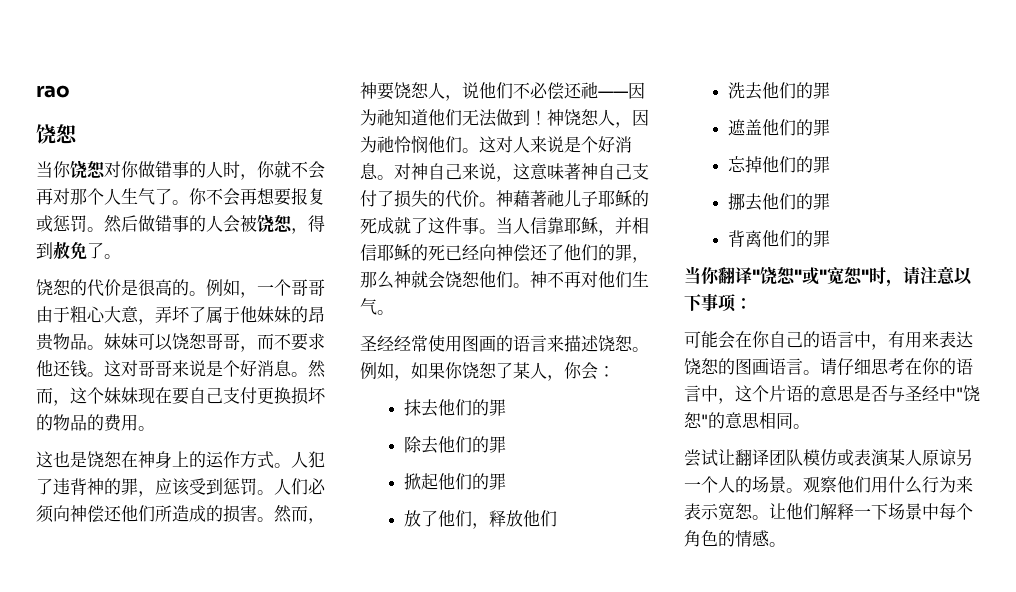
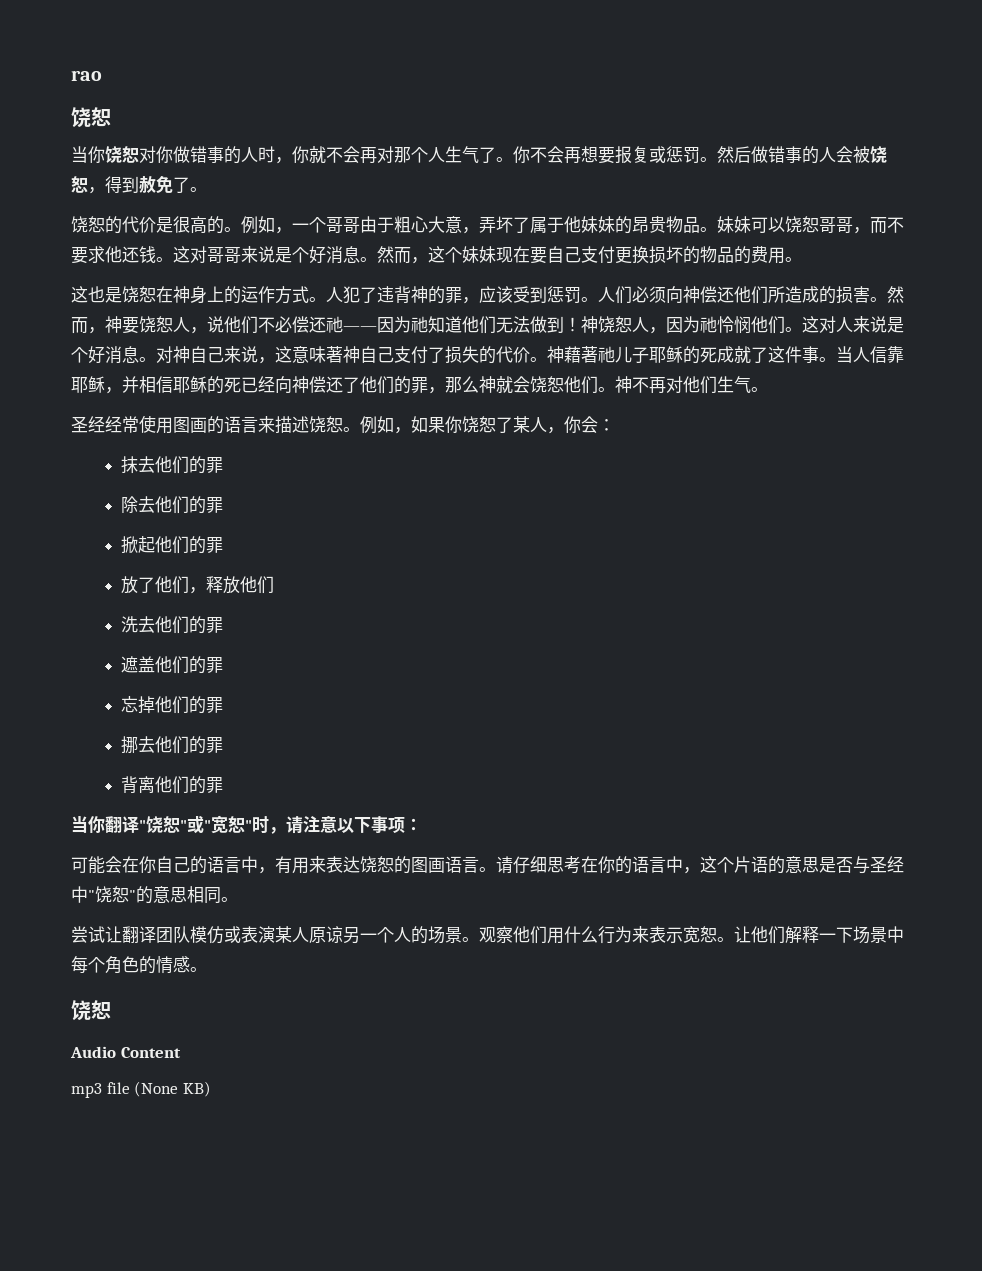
  让他们解释一下场景中每个角色的情感。
+ 饶恕
+ Audio Content
+ mp3 file (None KB)

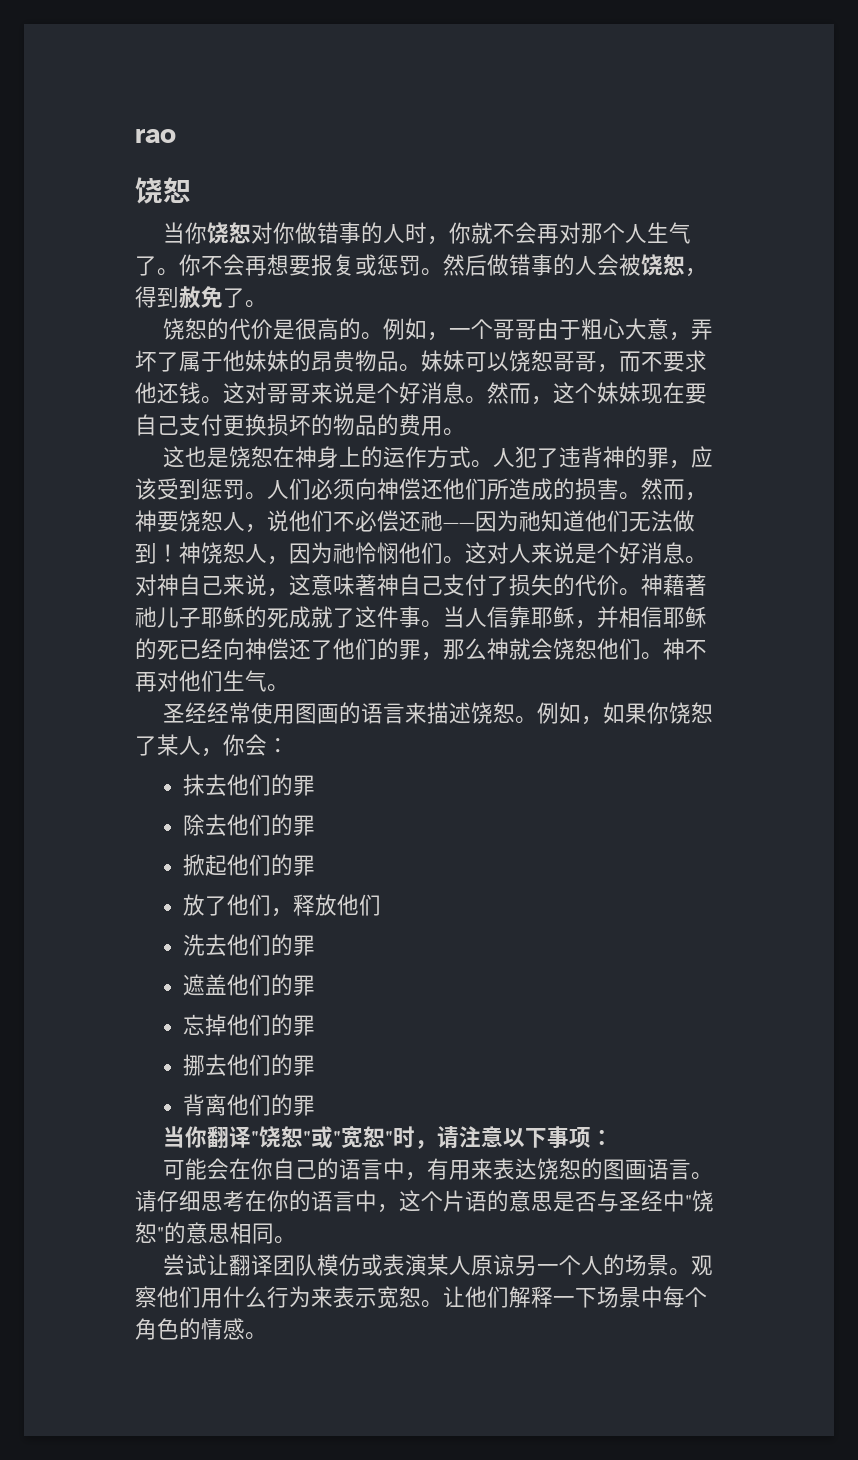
  让他们解释一下场景中每个角色的情感。
- 饶恕
- Audio Content
- mp3 file (None KB)

